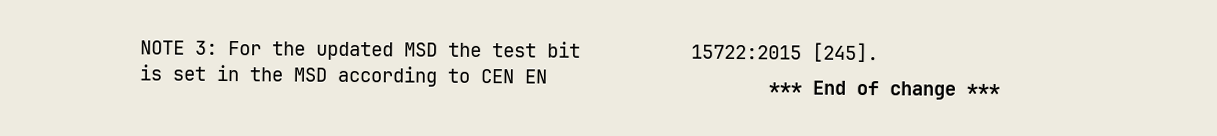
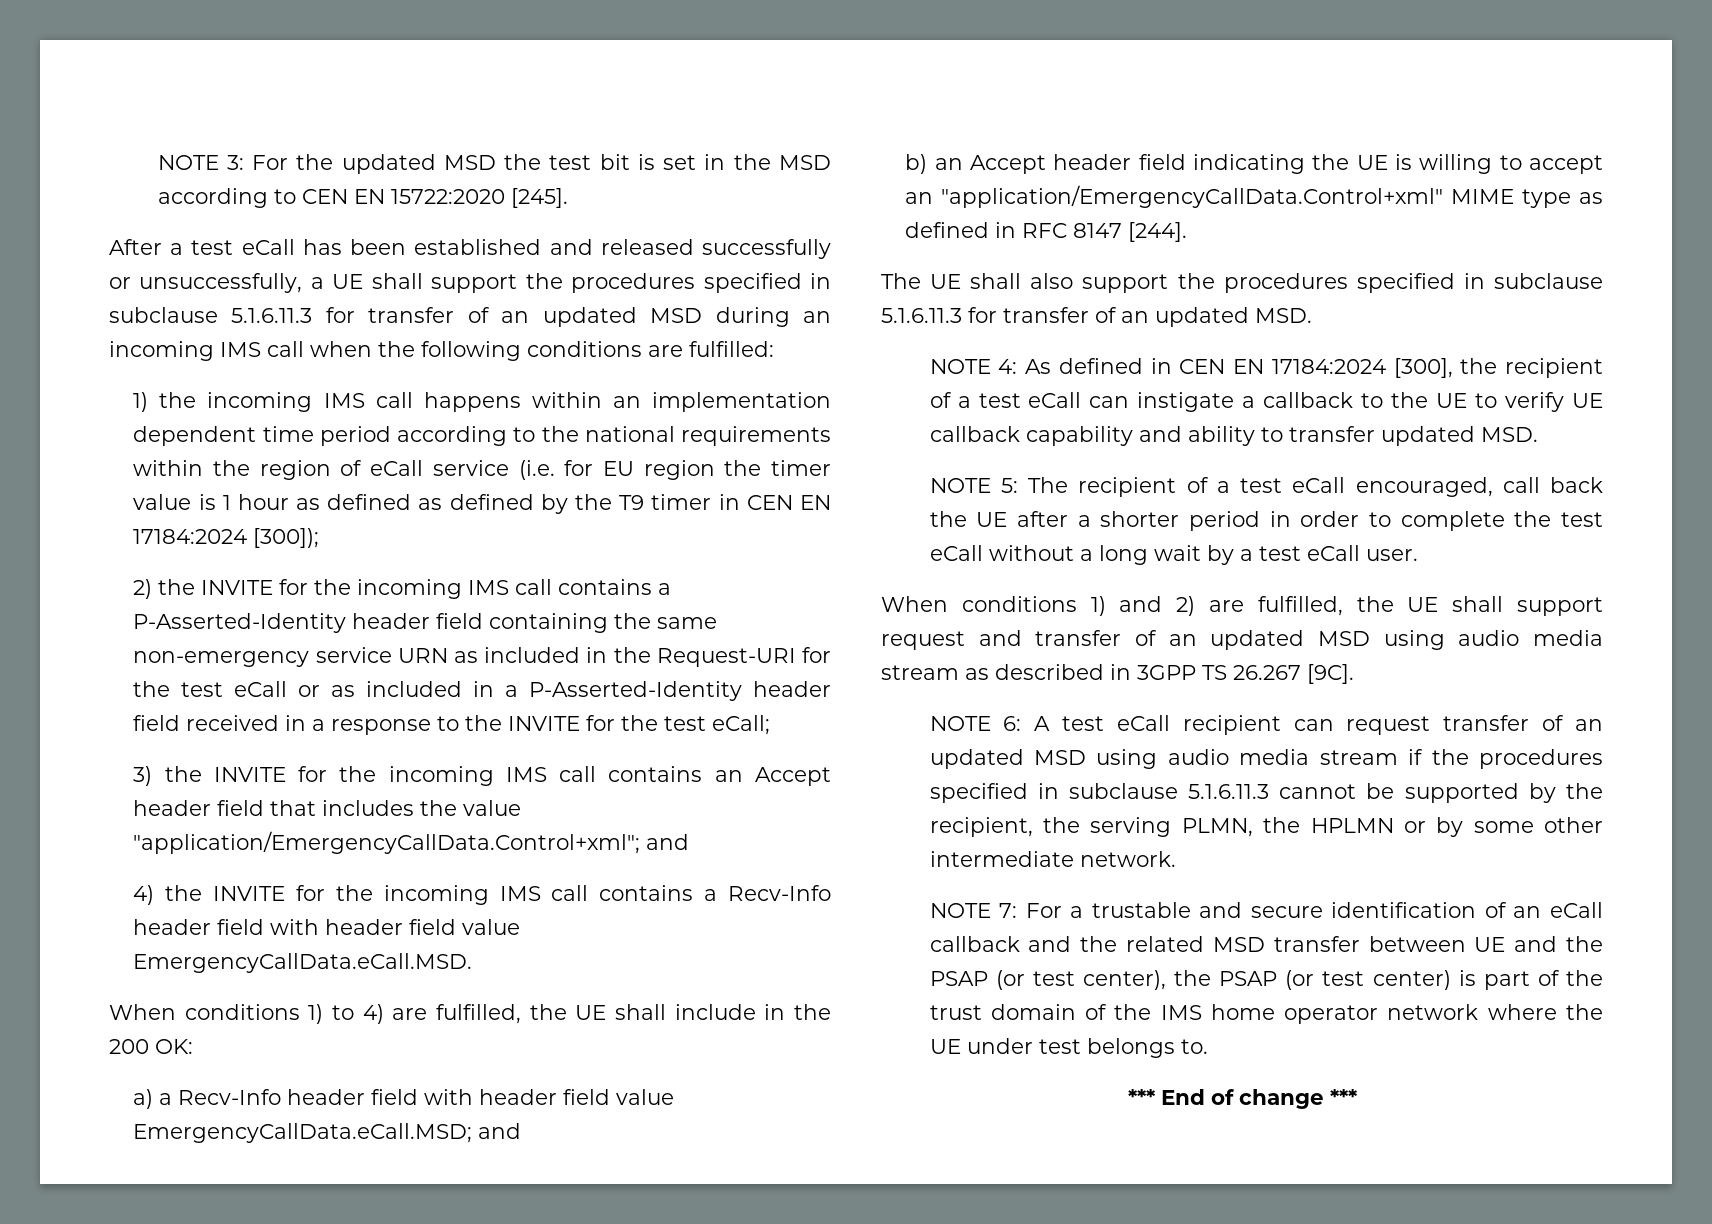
- NOTE 3: For the updated MSD the test bit is set in the MSD according to CEN EN 15722:2015 [245].
+ NOTE 3: For the updated MSD the test bit is set in the MSD according to CEN EN 15722:2020 [245].
+ After a test eCall has been established and released successfully or unsuccessfully, a UE shall support the procedures specified in subclause 5.1.6.11.3 for transfer of an updated MSD during an incoming IMS call when the following conditions are fulfilled:
+ 1) the incoming IMS call happens within an implementation dependent time period according to the national requirements within the region of eCall service (i.e. for EU region the timer value is 1 hour as defined as defined by the T9 timer in CEN EN 17184:2024 [300]);
+ 2) the INVITE for the incoming IMS call contains a P-Asserted-Identity header field containing the same non-emergency service URN as included in the Request-URI for the test eCall or as included in a P-Asserted-Identity header field received in a response to the INVITE for the test eCall;
+ 3) the INVITE for the incoming IMS call contains an Accept header field that includes the value "application/EmergencyCallData.Control+xml"; and
+ 4) the INVITE for the incoming IMS call contains a Recv-Info header field with header field value EmergencyCallData.eCall.MSD.
+ When conditions 1) to 4) are fulfilled, the UE shall include in the 200 OK:
+ a) a Recv-Info header field with header field value EmergencyCallData.eCall.MSD; and
+ b) an Accept header field indicating the UE is willing to accept an "application/EmergencyCallData.Control+xml" MIME type as defined in RFC 8147 [244].
+ The UE shall also support the procedures specified in subclause 5.1.6.11.3 for transfer of an updated MSD.
+ NOTE 4: As defined in CEN EN 17184:2024 [300], the recipient of a test eCall can instigate a callback to the UE to verify UE callback capability and ability to transfer updated MSD.
+ NOTE 5: The recipient of a test eCall encouraged, call back the UE after a shorter period in order to complete the test eCall without a long wait by a test eCall user.
+ When conditions 1) and 2) are fulfilled, the UE shall support request and transfer of an updated MSD using audio media stream as described in 3GPP TS 26.267 [9C].
+ NOTE 6: A test eCall recipient can request transfer of an updated MSD using audio media stream if the procedures specified in subclause 5.1.6.11.3 cannot be supported by the recipient, the serving PLMN, the HPLMN or by some other intermediate network.
+ NOTE 7: For a trustable and secure identification of an eCall callback and the related MSD transfer between UE and the PSAP (or test center), the PSAP (or test center) is part of the trust domain of the IMS home operator network where the UE under test belongs to.

